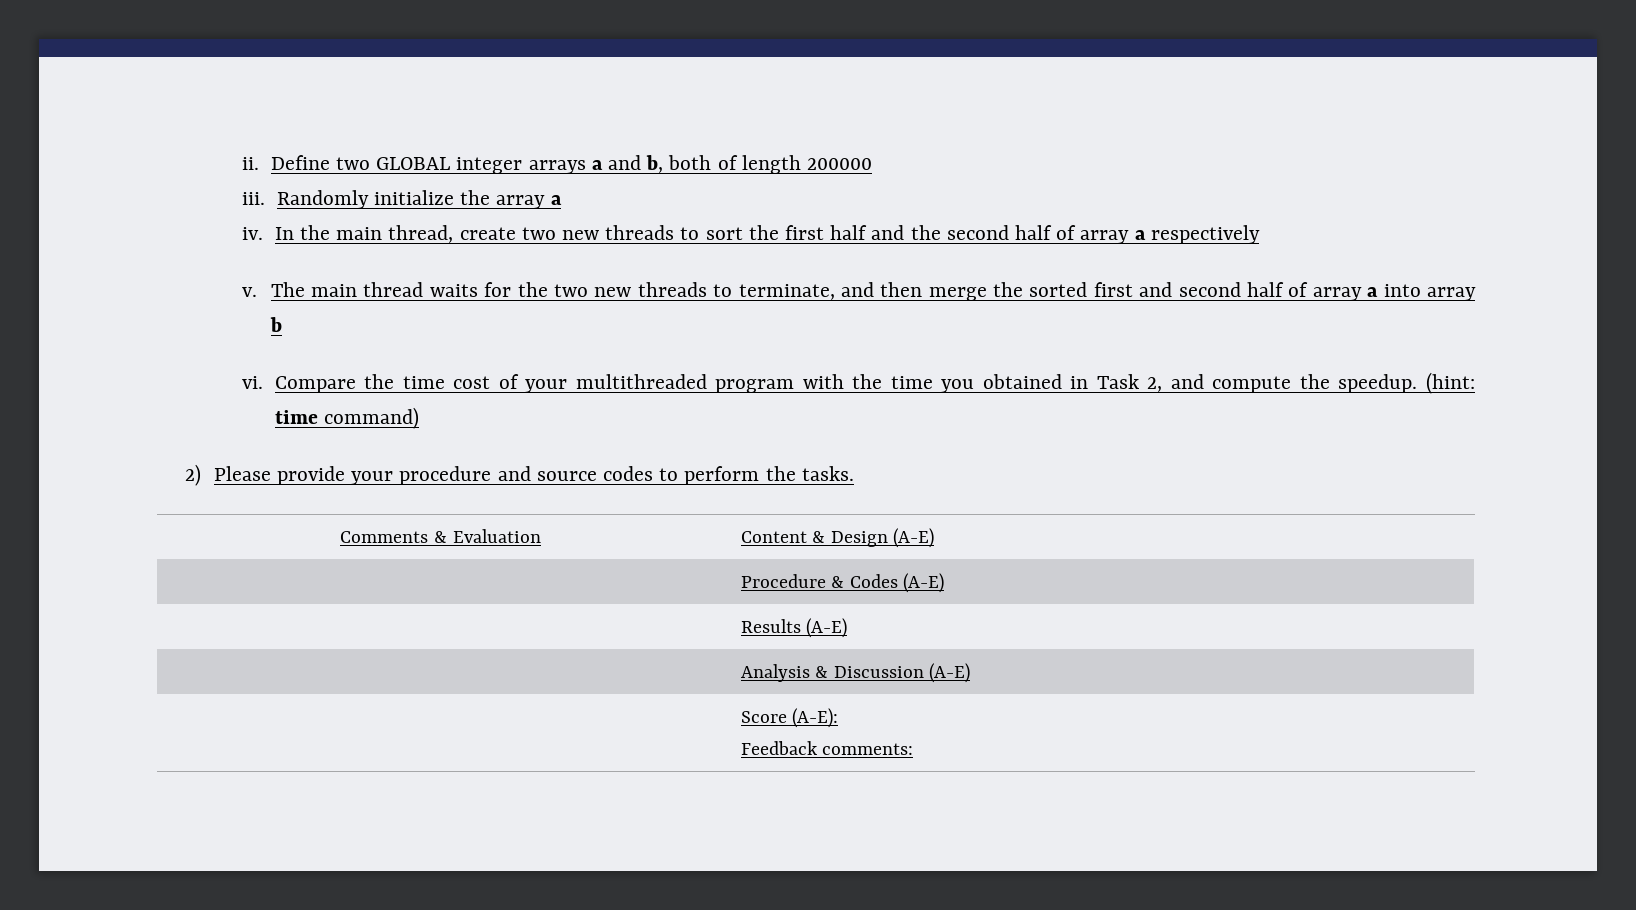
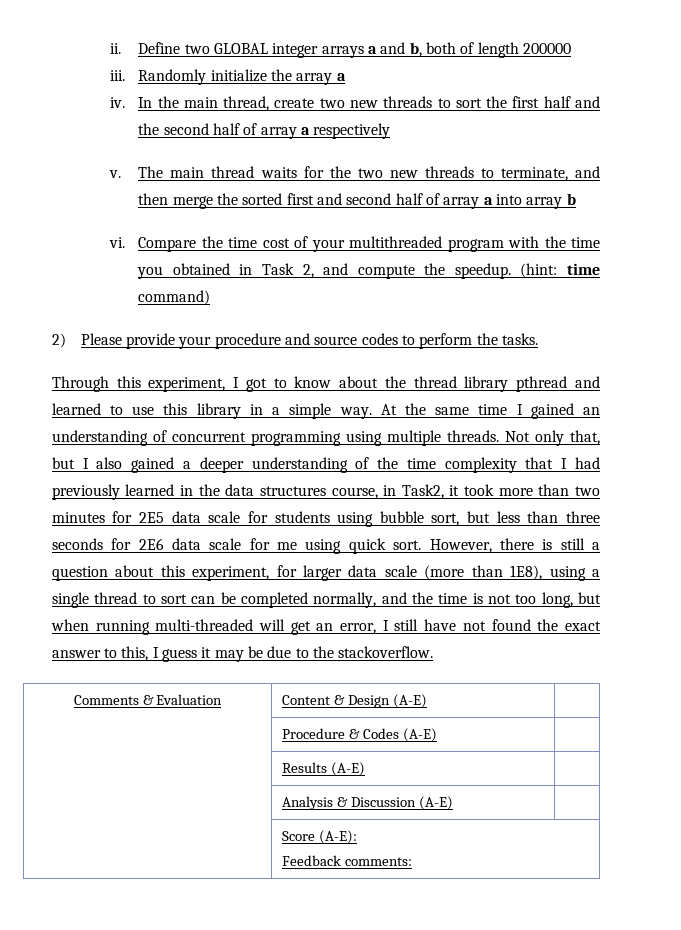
+ Through this experiment, I got to know about the thread library pthread and learned to use this library in a simple way. At the same time I gained an understanding of concurrent programming using multiple threads. Not only that, but I also gained a deeper understanding of the time complexity that I had previously learned in the data structures course, in Task2, it took more than two minutes for 2E5 data scale for students using bubble sort, but less than three seconds for 2E6 data scale for me using quick sort. However, there is still a question about this experiment, for larger data scale (more than 1E8), using a single thread to sort can be completed normally, and the time is not too long, but when running multi-threaded will get an error, I still have not found the exact answer to this, I guess it may be due to the stackoverflow.

